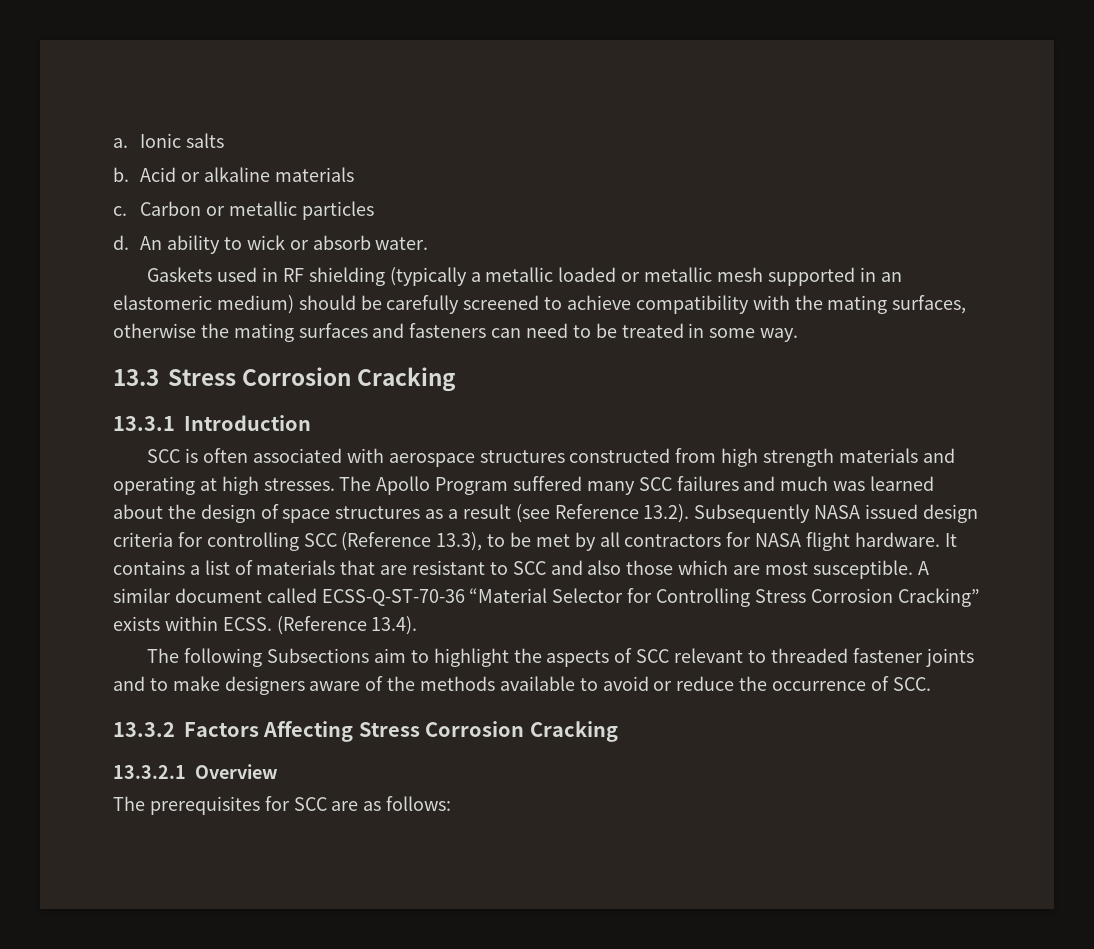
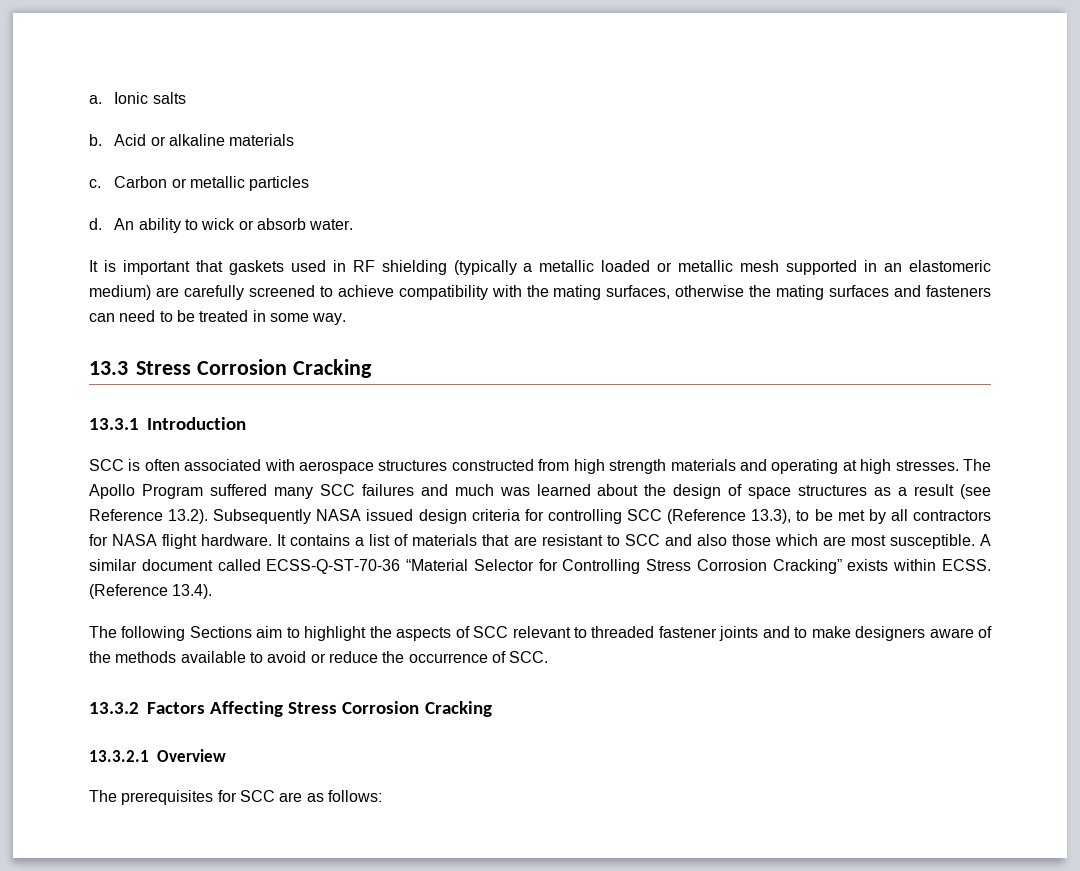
- Gaskets used in RF shielding (typically a metallic loaded or metallic mesh supported in an elastomeric medium) should be carefully screened to achieve compatibility with the mating surfaces, otherwise the mating surfaces and fasteners can need to be treated in some way.
+ It is important that gaskets used in RF shielding (typically a metallic loaded or metallic mesh supported in an elastomeric medium) are carefully screened to achieve compatibility with the mating surfaces, otherwise the mating surfaces and fasteners can need to be treated in some way.
- The following Subsections aim to highlight the aspects of SCC relevant to threaded fastener joints and to make designers aware of the methods available to avoid or reduce the occurrence of SCC.
+ The following Sections aim to highlight the aspects of SCC relevant to threaded fastener joints and to make designers aware of the methods available to avoid or reduce the occurrence of SCC.

